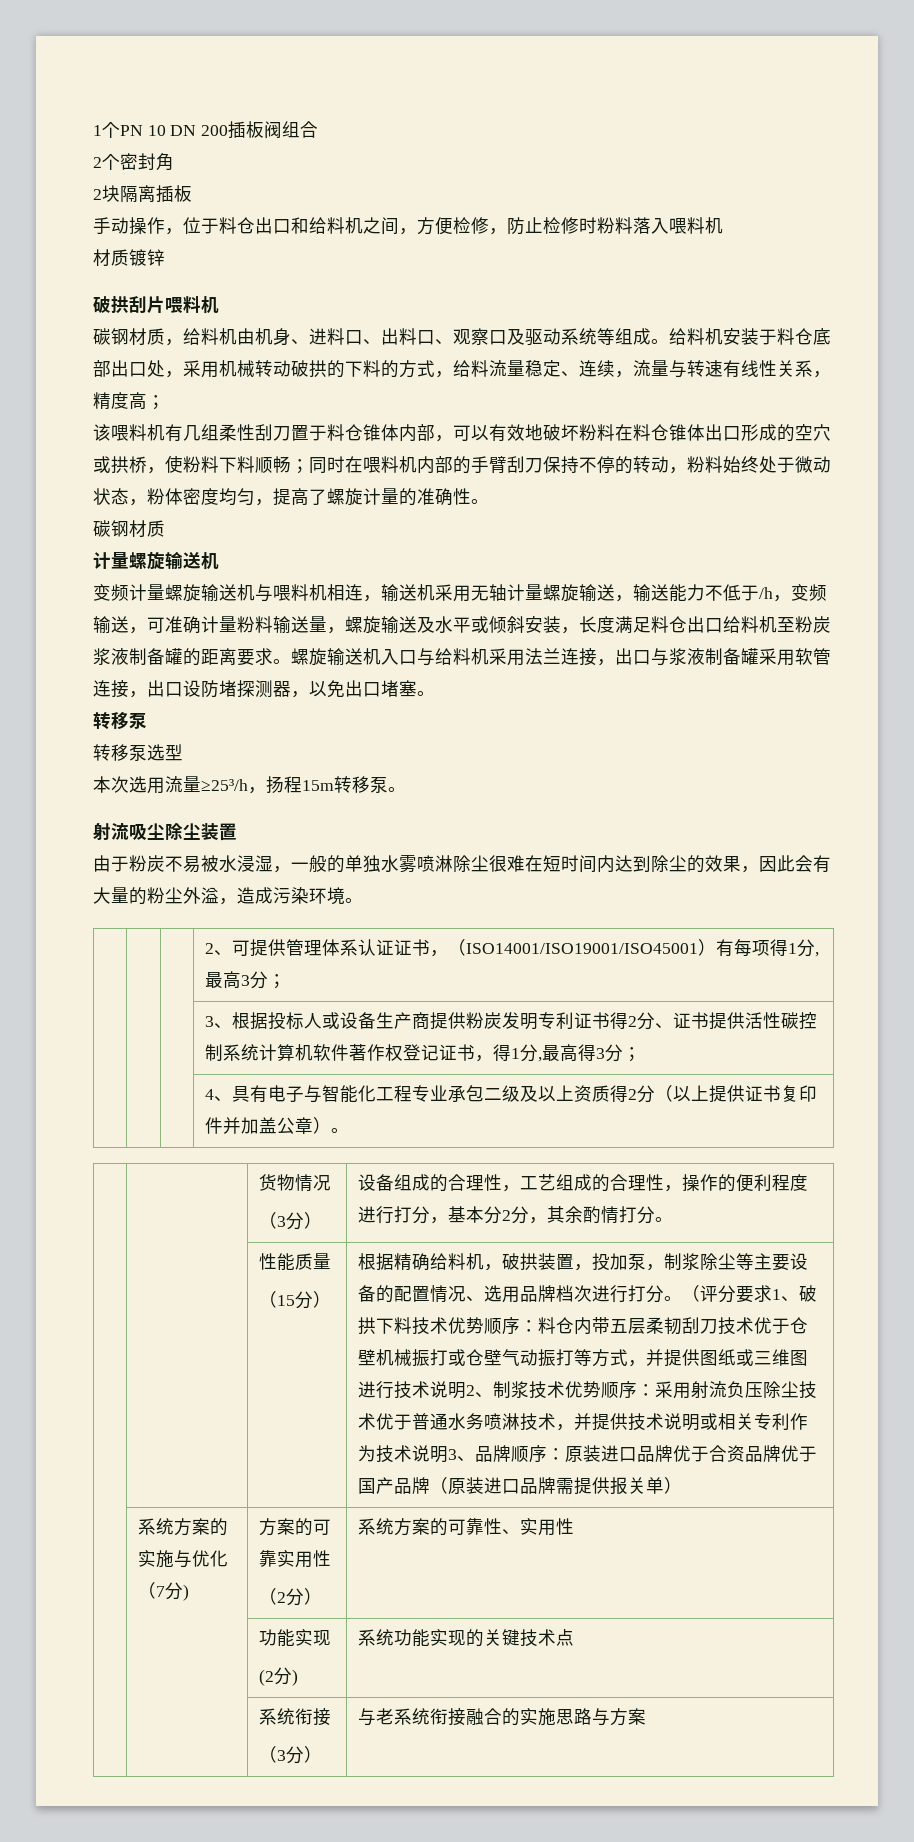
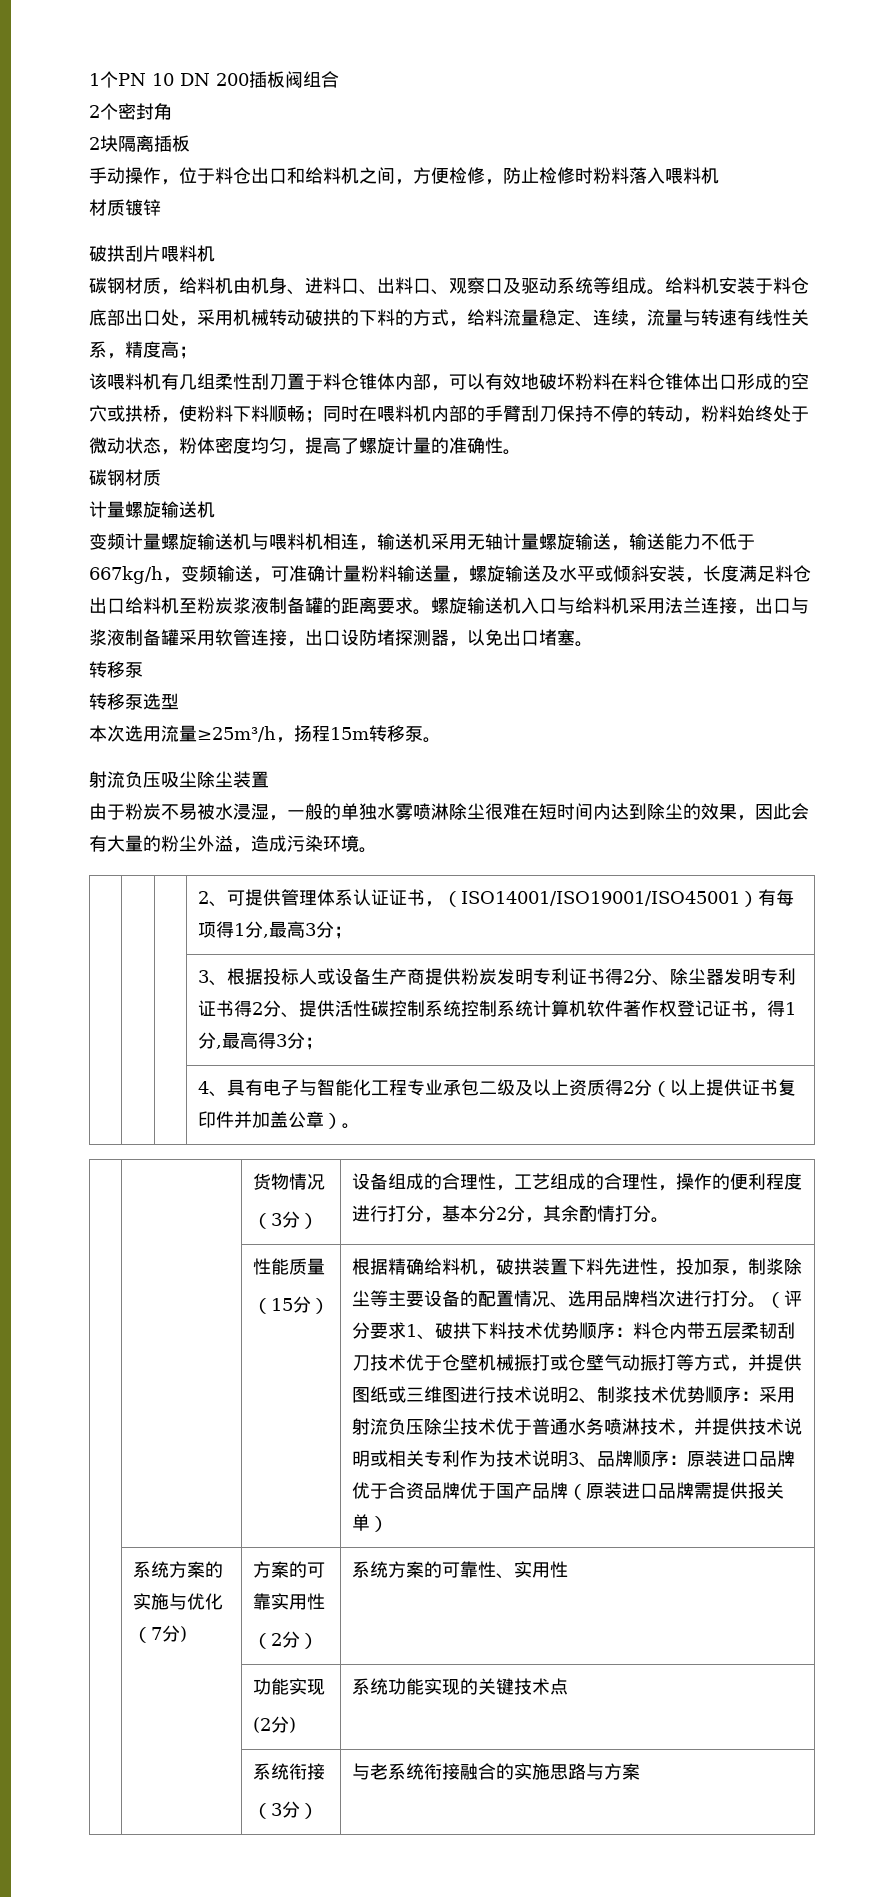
- 变频计量螺旋输送机与喂料机相连，输送机采用无轴计量螺旋输送，输送能力不低于/h，变频输送，可准确计量粉料输送量，螺旋输送及水平或倾斜安装，长度满足料仓出口给料机至粉炭浆液制备罐的距离要求。
+ 变频计量螺旋输送机与喂料机相连，输送机采用无轴计量螺旋输送，输送能力不低于667kg/h，变频输送，可准确计量粉料输送量，螺旋输送及水平或倾斜安装，长度满足料仓出口给料机至粉炭浆液制备罐的距离要求。
- 本次选用流量≥25³/h，扬程15m转移泵。
+ 本次选用流量≥25m³/h，扬程15m转移泵。
- 射流吸尘除尘装置
+ 射流负压吸尘除尘装置
- 3、根据投标人或设备生产商提供粉炭发明专利证书得2分、证书提供活性碳控制系统计算机软件著作权登记证书，得1分,最高得3分；
+ 3、根据投标人或设备生产商提供粉炭发明专利证书得2分、除尘器发明专利证书得2分、提供活性碳控制系统控制系统计算机软件著作权登记证书，得1分,最高得3分；
- 根据精确给料机，破拱装置，投加泵，制浆除尘等主要设备的配置情况、选用品牌档次进行打分。
+ 根据精确给料机，破拱装置下料先进性，投加泵，制浆除尘等主要设备的配置情况、选用品牌档次进行打分。

